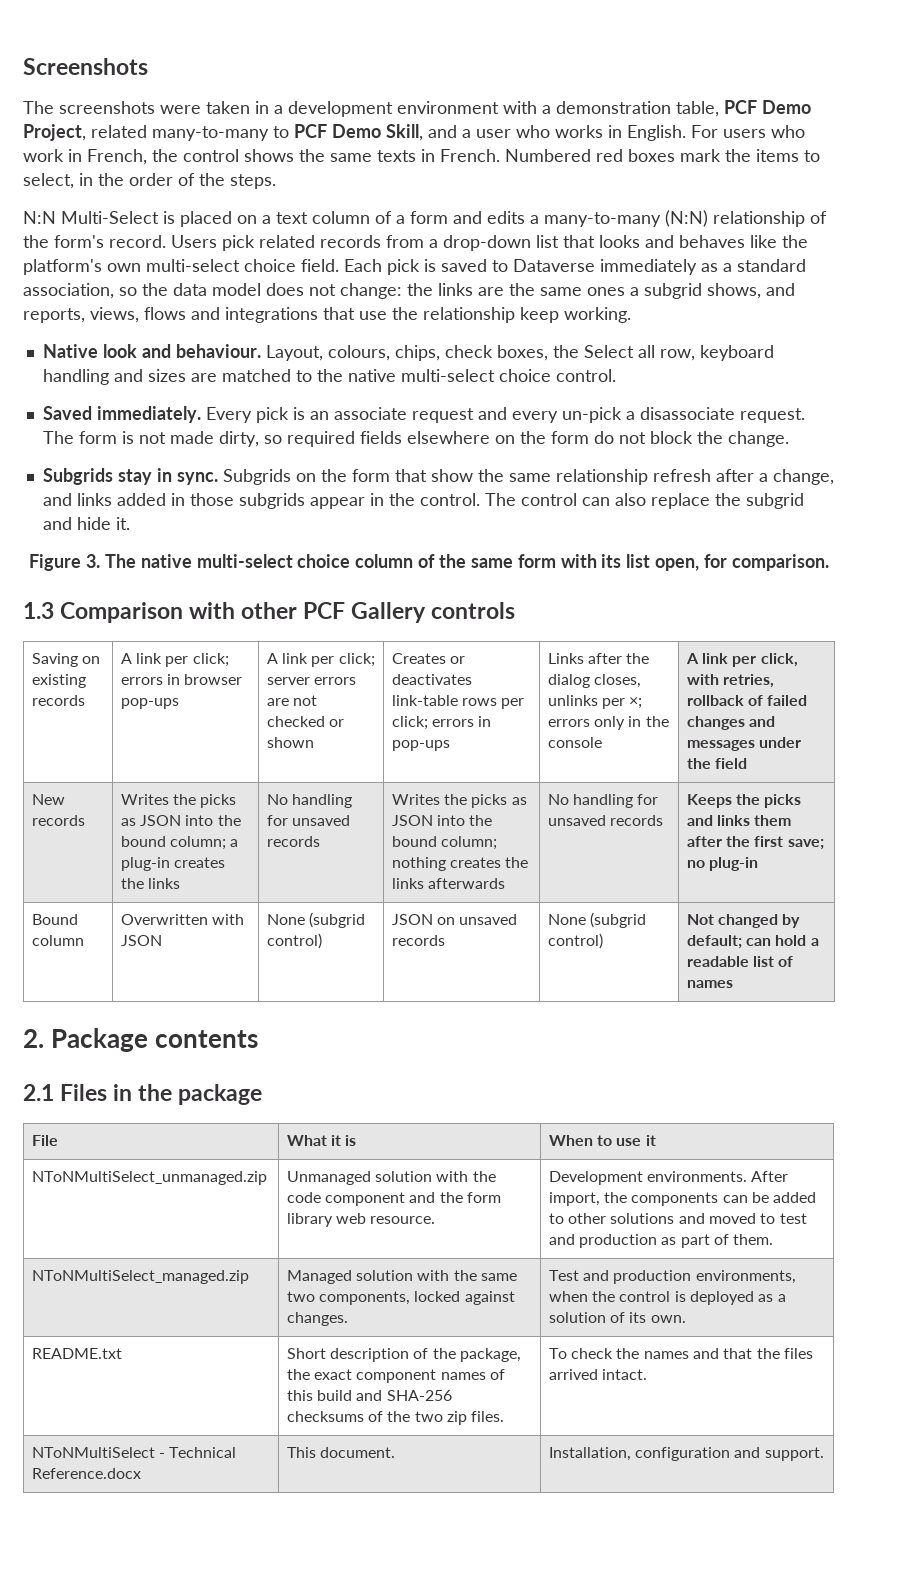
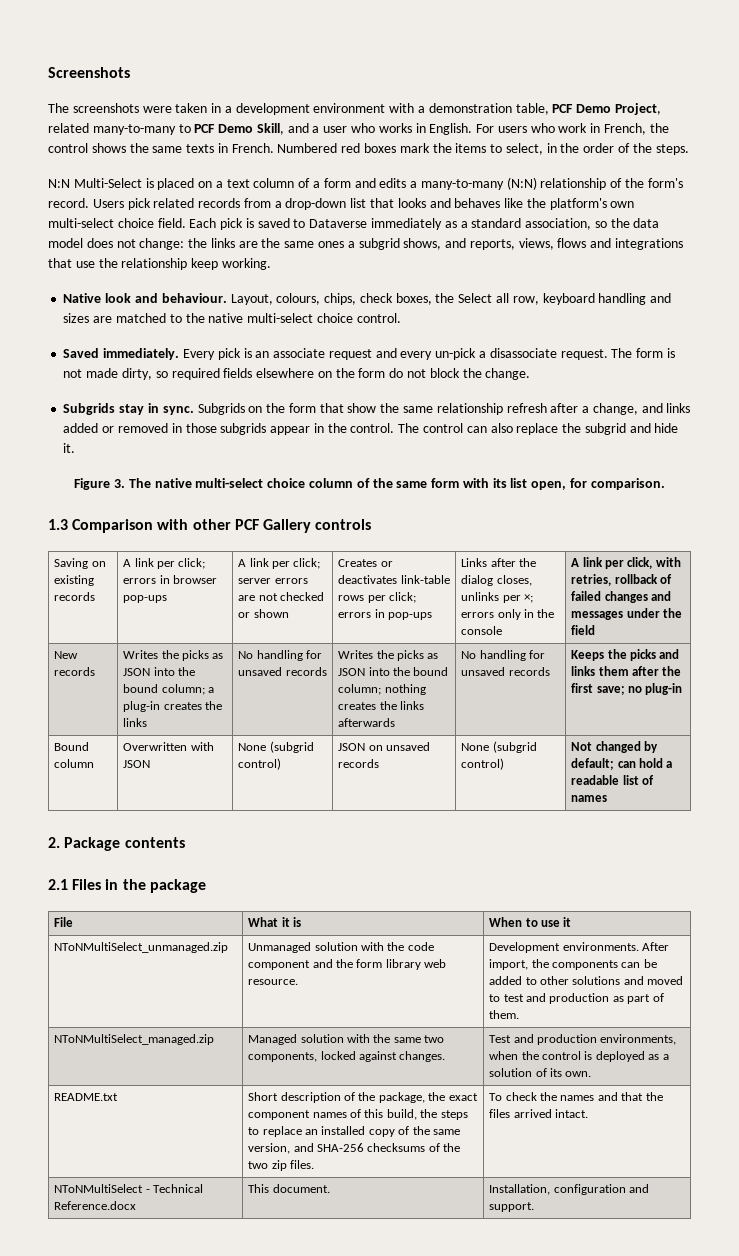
- Subgrids on the form that show the same relationship refresh after a change, and links added in those subgrids appear in the control.
+ Subgrids on the form that show the same relationship refresh after a change, and links added or removed in those subgrids appear in the control.
- Short description of the package, the exact component names of this build and SHA-256 checksums of the two zip files.
+ Short description of the package, the exact component names of this build, the steps to replace an installed copy of the same version, and SHA-256 checksums of the two zip files.

